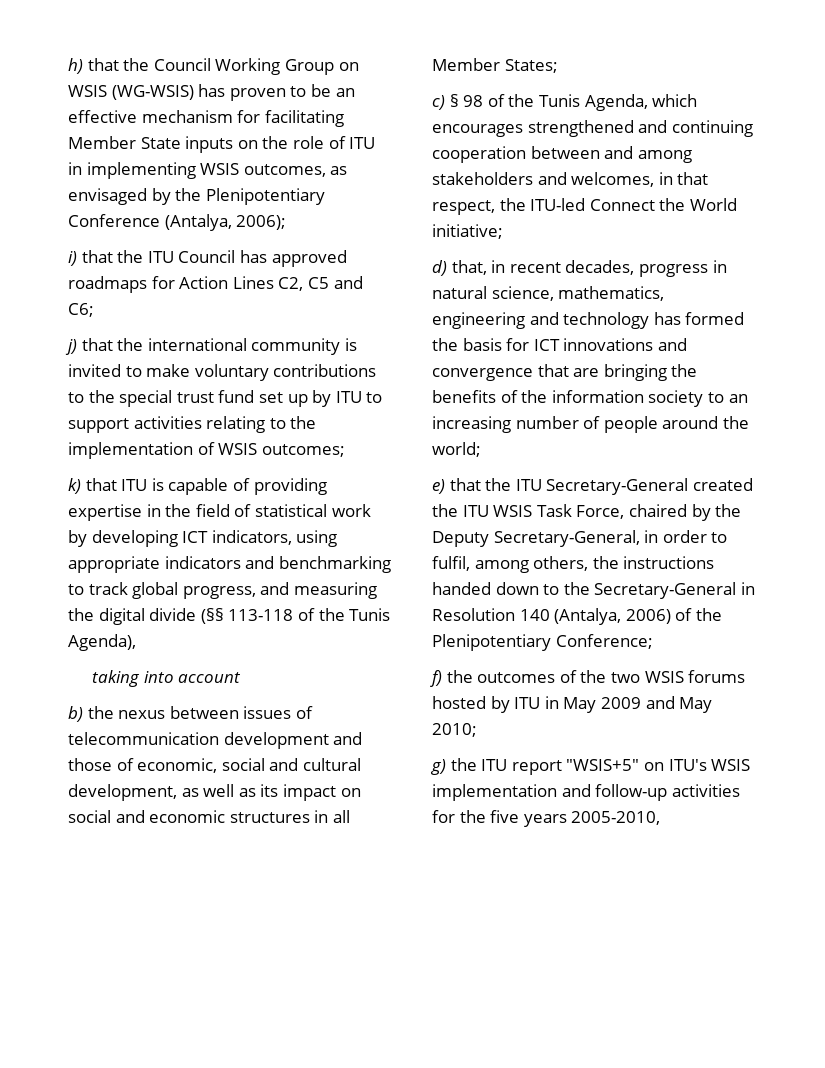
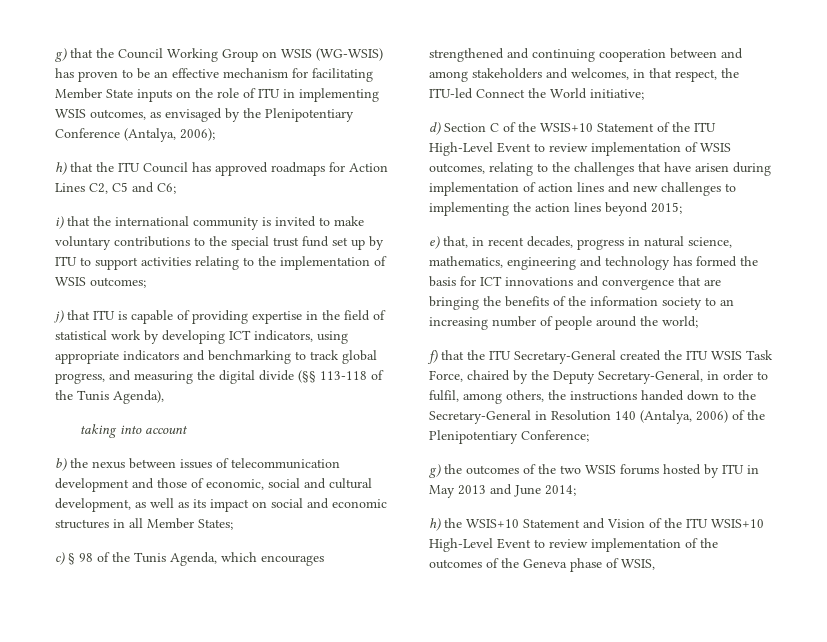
- h) that the Council Working Group on WSIS (WG-WSIS) has proven to be an effective mechanism for facilitating Member State inputs on the role of ITU in implementing WSIS outcomes, as envisaged by the Plenipotentiary Conference (Antalya, 2006);
+ g) that the Council Working Group on WSIS (WG-WSIS) has proven to be an effective mechanism for facilitating Member State inputs on the role of ITU in implementing WSIS outcomes, as envisaged by the Plenipotentiary Conference (Antalya, 2006);
- i) that the ITU Council has approved roadmaps for Action Lines C2, C5 and C6;
+ h) that the ITU Council has approved roadmaps for Action Lines C2, C5 and C6;
- j) that the international community is invited to make voluntary contributions to the special trust fund set up by ITU to support activities relating to the implementation of WSIS outcomes;
+ i) that the international community is invited to make voluntary contributions to the special trust fund set up by ITU to support activities relating to the implementation of WSIS outcomes;
- k) that ITU is capable of providing expertise in the field of statistical work by developing ICT indicators, using appropriate indicators and benchmarking to track global progress, and measuring the digital divide (§§ 113-118 of the Tunis Agenda),
+ j) that ITU is capable of providing expertise in the field of statistical work by developing ICT indicators, using appropriate indicators and benchmarking to track global progress, and measuring the digital divide (§§ 113-118 of the Tunis Agenda),
- d) that, in recent decades, progress in natural science, mathematics, engineering and technology has formed the basis for ICT innovations and convergence that are bringing the benefits of the information society to an increasing number of people around the world;
+ d) Section C of the WSIS+10 Statement of the ITU High-Level Event to review implementation of WSIS outcomes, relating to the challenges that have arisen during implementation of action lines and new challenges to implementing the action lines beyond 2015;
+ e) that, in recent decades, progress in natural science, mathematics, engineering and technology has formed the basis for ICT innovations and convergence that are bringing the benefits of the information society to an increasing number of people around the world;
- e) that the ITU Secretary-General created the ITU WSIS Task Force, chaired by the Deputy Secretary-General, in order to fulfil, among others, the instructions handed down to the Secretary-General in Resolution 140 (Antalya, 2006) of the Plenipotentiary Conference;
+ f) that the ITU Secretary-General created the ITU WSIS Task Force, chaired by the Deputy Secretary-General, in order to fulfil, among others, the instructions handed down to the Secretary-General in Resolution 140 (Antalya, 2006) of the Plenipotentiary Conference;
- f) the outcomes of the two WSIS forums hosted by ITU in May 2009 and May 2010;
- g) the ITU report "WSIS+5" on ITU's WSIS implementation and follow-up activities for the five years 2005-2010,
+ g) the outcomes of the two WSIS forums hosted by ITU in May 2013 and June 2014;
+ h) the WSIS+10 Statement and Vision of the ITU WSIS+10 High-Level Event to review implementation of the outcomes of the Geneva phase of WSIS,

